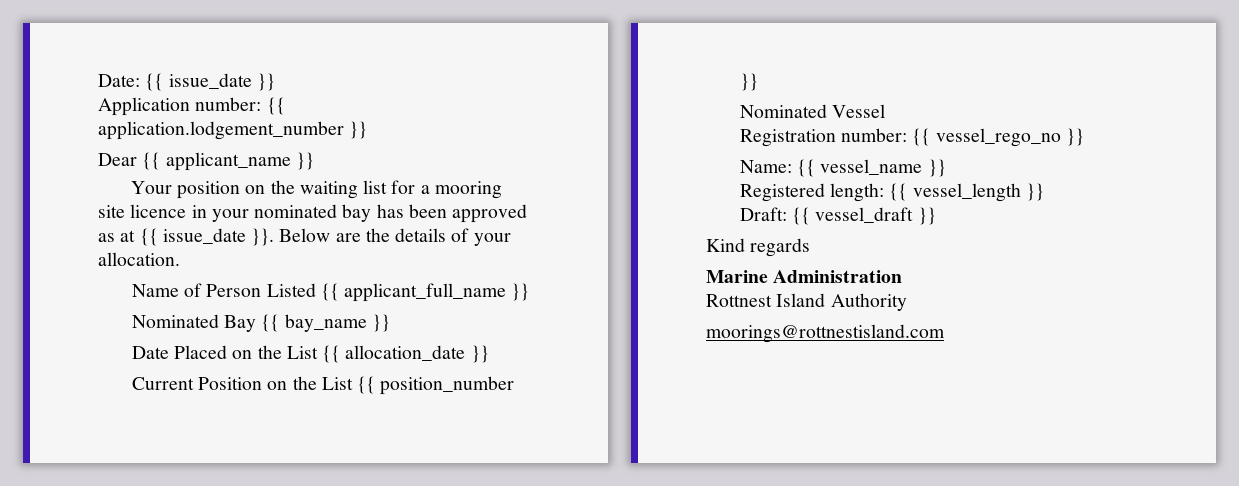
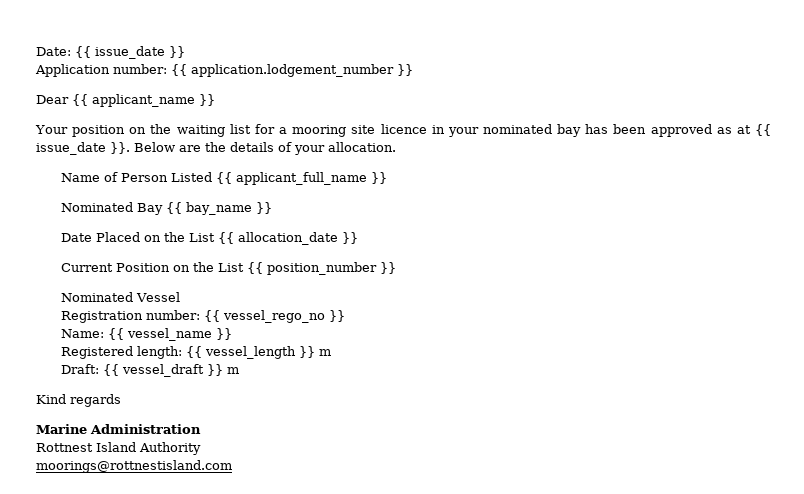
- Registered length: {{ vessel_length }}
+ Registered length: {{ vessel_length }} m
- Draft: {{ vessel_draft }}
+ Draft: {{ vessel_draft }} m

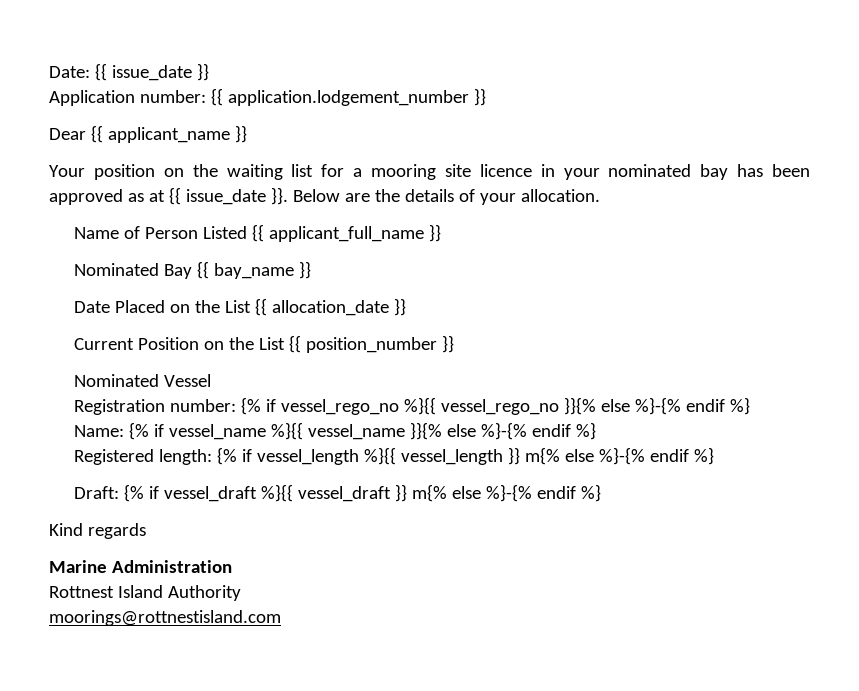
- Registration number: {{ vessel_rego_no }}
- Name: {{ vessel_name }}
- Registered length: {{ vessel_length }} m
- Draft: {{ vessel_draft }} m
+ Registration number: {% if vessel_rego_no %}{{ vessel_rego_no }}{% else %}-{% endif %}
+ Name: {% if vessel_name %}{{ vessel_name }}{% else %}-{% endif %}
+ Registered length: {% if vessel_length %}{{ vessel_length }} m{% else %}-{% endif %}
+ Draft: {% if vessel_draft %}{{ vessel_draft }} m{% else %}-{% endif %}

